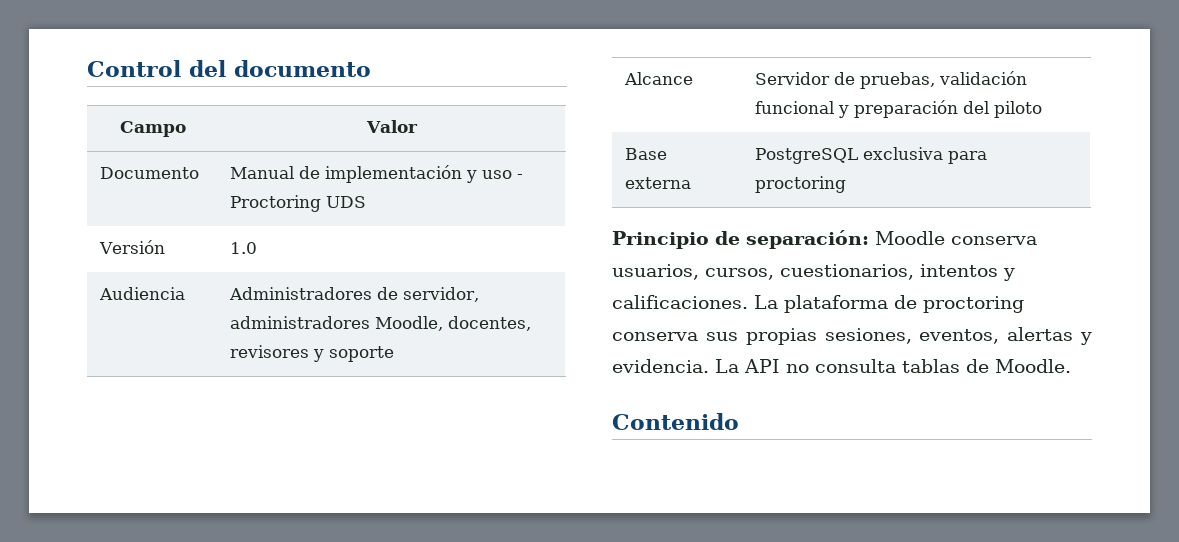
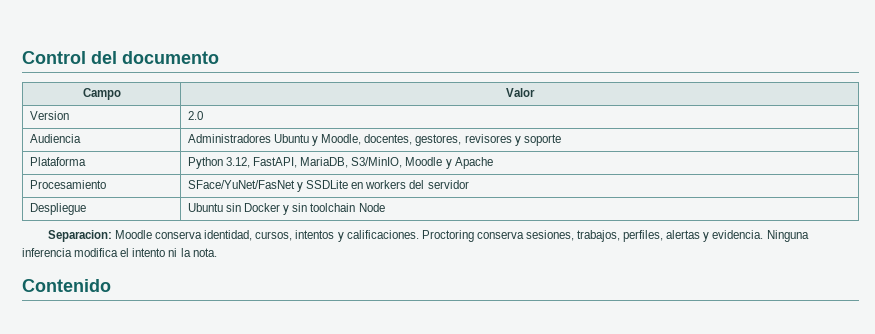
- Documento | Manual de implementación y uso - Proctoring UDS
- Versión | 1.0
+ Version | 2.0
- Audiencia | Administradores de servidor, administradores Moodle, docentes, revisores y soporte
+ Audiencia | Administradores Ubuntu y Moodle, docentes, gestores, revisores y soporte
- Alcance | Servidor de pruebas, validación funcional y preparación del piloto
- Base externa | PostgreSQL exclusiva para proctoring
- Principio de separación: Moodle conserva usuarios, cursos, cuestionarios, intentos y calificaciones. La plataforma de proctoring conserva sus propias sesiones, eventos, alertas y evidencia. La API no consulta tablas de Moodle.
+ Plataforma | Python 3.12, FastAPI, MariaDB, S3/MinIO, Moodle y Apache
+ Procesamiento | SFace/YuNet/FasNet y SSDLite en workers del servidor
+ Despliegue | Ubuntu sin Docker y sin toolchain Node
+ Separacion: Moodle conserva identidad, cursos, intentos y calificaciones. Proctoring conserva sesiones, trabajos, perfiles, alertas y evidencia. Ninguna inferencia modifica el intento ni la nota.

